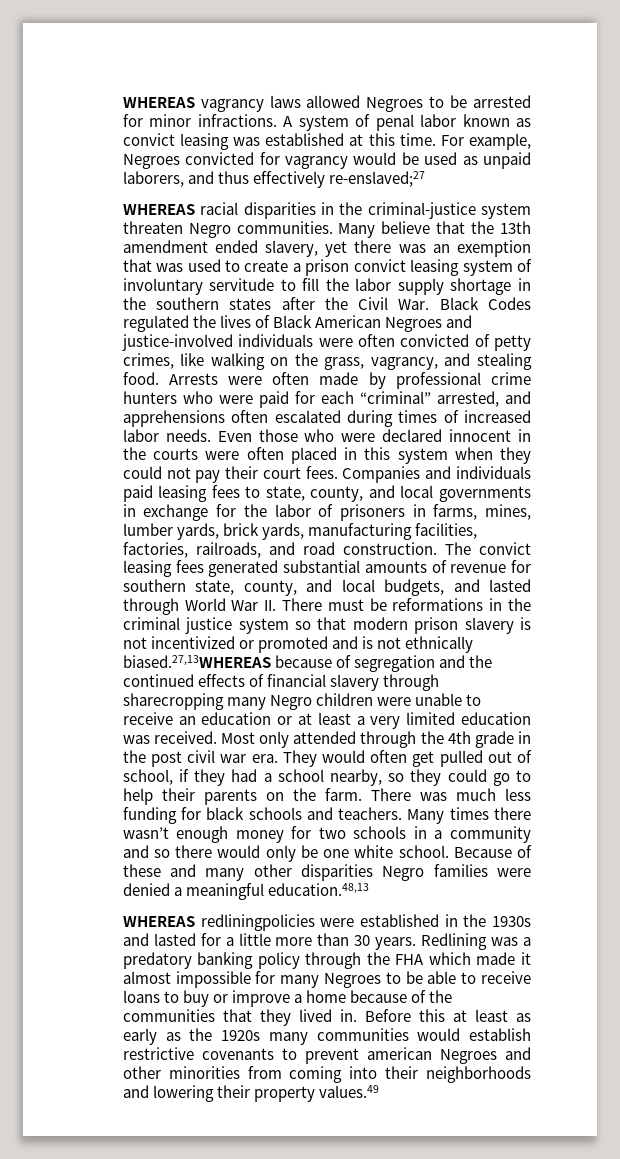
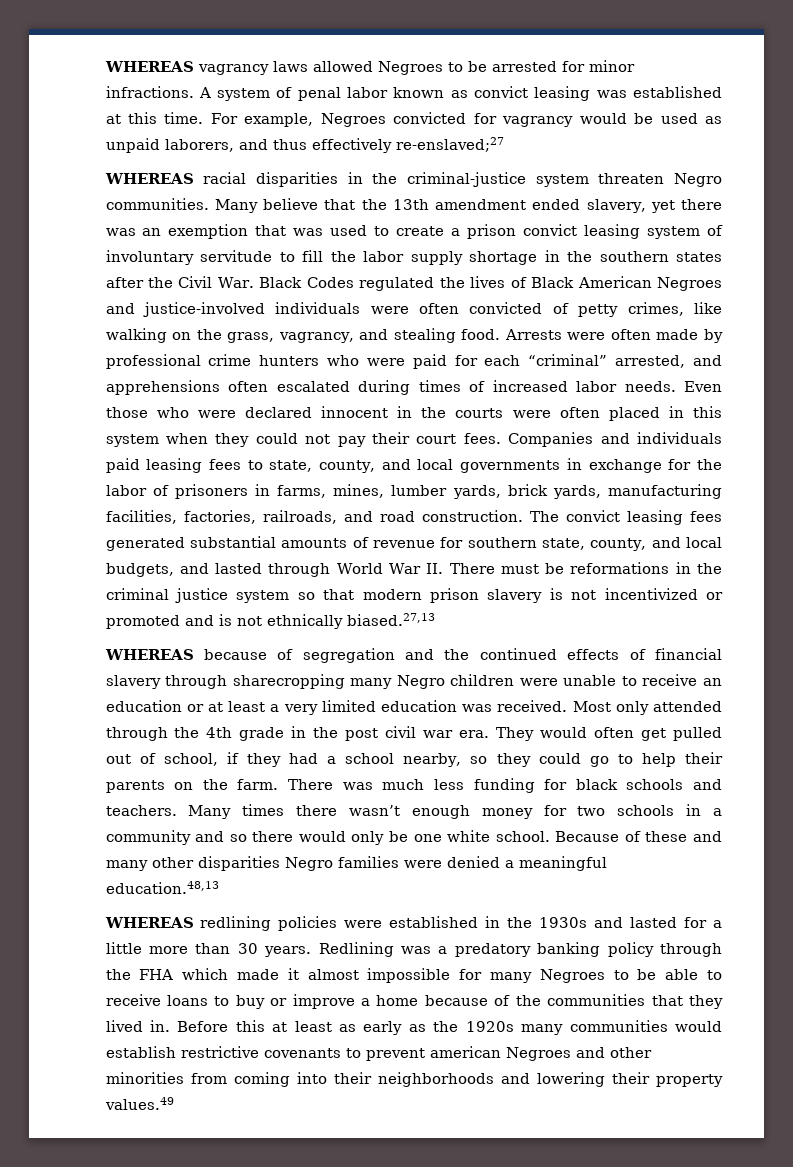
- The convict leasing fees generated substantial amounts of revenue for southern state, county, and local budgets, and lasted through World War II. There must be reformations in the criminal justice system so that modern prison slavery is not incentivized or promoted and is not ethnically biased.27,13WHEREAS because of segregation and the continued effects of financial slavery through sharecropping many Negro children were unable to receive an education or at least a very limited education was received.
+ The convict leasing fees generated substantial amounts of revenue for southern state, county, and local budgets, and lasted through World War II. There must be reformations in the criminal justice system so that modern prison slavery is not incentivized or promoted and is not ethnically biased.27,13
+ WHEREAS because of segregation and the continued effects of financial slavery through sharecropping many Negro children were unable to receive an education or at least a very limited education was received.
- WHEREAS redliningpolicies were established in the 1930s and lasted for a little more than 30 years.
+ WHEREAS redlining policies were established in the 1930s and lasted for a little more than 30 years.

